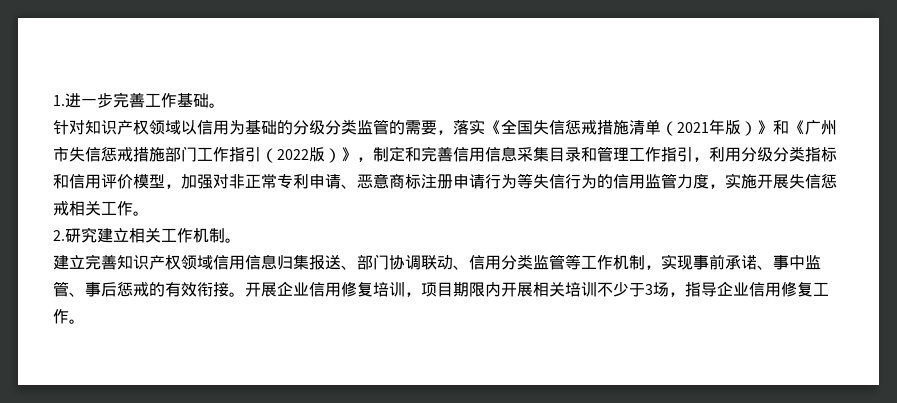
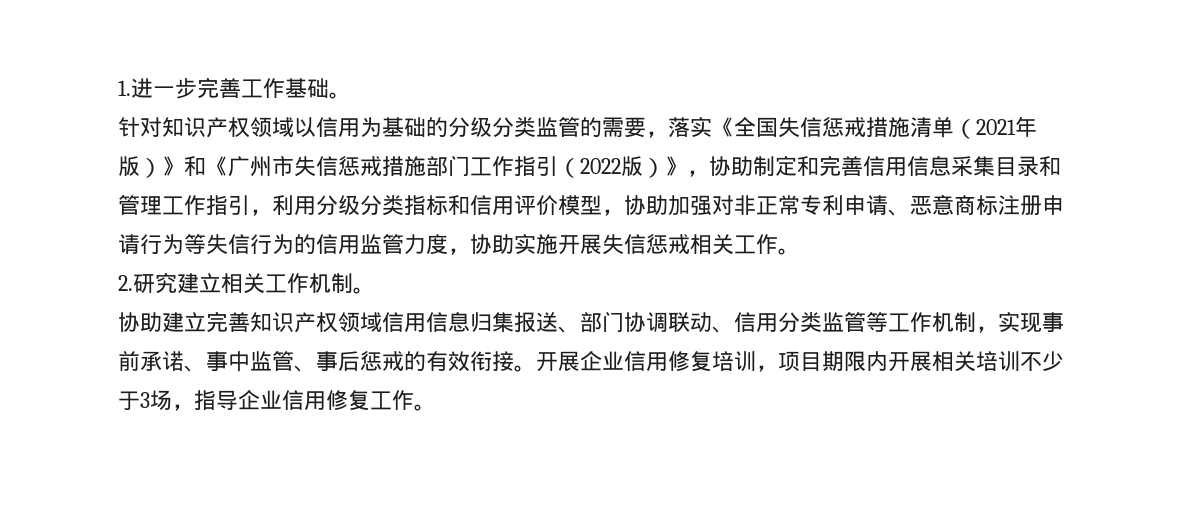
- 针对知识产权领域以信用为基础的分级分类监管的需要，落实《全国失信惩戒措施清单（2021年版）》和《广州市失信惩戒措施部门工作指引（2022版）》，制定和完善信用信息采集目录和管理工作指引，利用分级分类指标和信用评价模型，加强对非正常专利申请、恶意商标注册申请行为等失信行为的信用监管力度，实施开展失信惩戒相关工作。
+ 针对知识产权领域以信用为基础的分级分类监管的需要，落实《全国失信惩戒措施清单（2021年版）》和《广州市失信惩戒措施部门工作指引（2022版）》，协助制定和完善信用信息采集目录和管理工作指引，利用分级分类指标和信用评价模型，协助加强对非正常专利申请、恶意商标注册申请行为等失信行为的信用监管力度，协助实施开展失信惩戒相关工作。
- 建立完善知识产权领域信用信息归集报送、部门协调联动、信用分类监管等工作机制，实现事前承诺、事中监管、事后惩戒的有效衔接。
+ 协助建立完善知识产权领域信用信息归集报送、部门协调联动、信用分类监管等工作机制，实现事前承诺、事中监管、事后惩戒的有效衔接。

